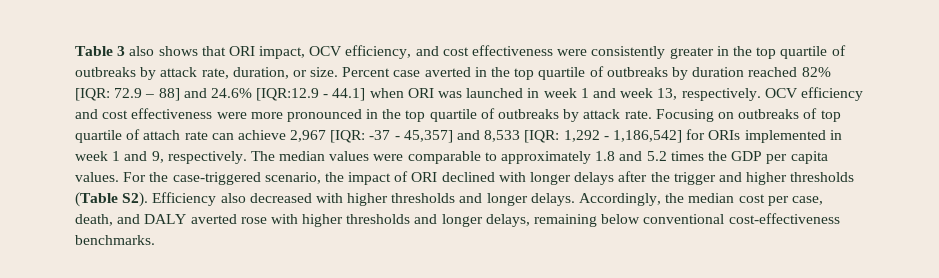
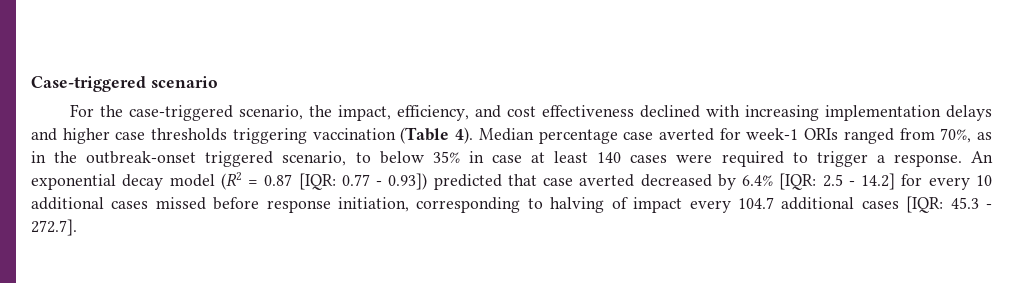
- Table 3 also shows that ORI impact, OCV efficiency, and cost effectiveness were consistently greater in the top quartile of outbreaks by attack rate, duration, or size. Percent case averted in the top quartile of outbreaks by duration reached 82% [IQR: 72.9 – 88] and 24.6% [IQR:12.9 - 44.1] when ORI was launched in week 1 and week 13, respectively. OCV efficiency and cost effectiveness were more pronounced in the top quartile of outbreaks by attack rate. Focusing on outbreaks of top quartile of attach rate can achieve 2,967 [IQR: -37 - 45,357] and 8,533 [IQR: 1,292 - 1,186,542] for ORIs implemented in week 1 and 9, respectively. The median values were comparable to approximately 1.8 and 5.2 times the GDP per capita values. For the case-triggered scenario, the impact of ORI declined with longer delays after the trigger and higher thresholds (Table S2). Efficiency also decreased with higher thresholds and longer delays. Accordingly, the median cost per case, death, and DALY averted rose with higher thresholds and longer delays, remaining below conventional cost-effectiveness benchmarks.
+ Case-triggered scenario
+ For the case-triggered scenario, the impact, efficiency, and cost effectiveness declined with increasing implementation delays and higher case thresholds triggering vaccination (Table 4). Median percentage case averted for week-1 ORIs ranged from 70%, as in the outbreak-onset triggered scenario, to below 35% in case at least 140 cases were required to trigger a response. An exponential decay model (R2 = 0.87 [IQR: 0.77 - 0.93]) predicted that case averted decreased by 6.4% [IQR: 2.5 - 14.2] for every 10 additional cases missed before response initiation, corresponding to halving of impact every 104.7 additional cases [IQR: 45.3 - 272.7].

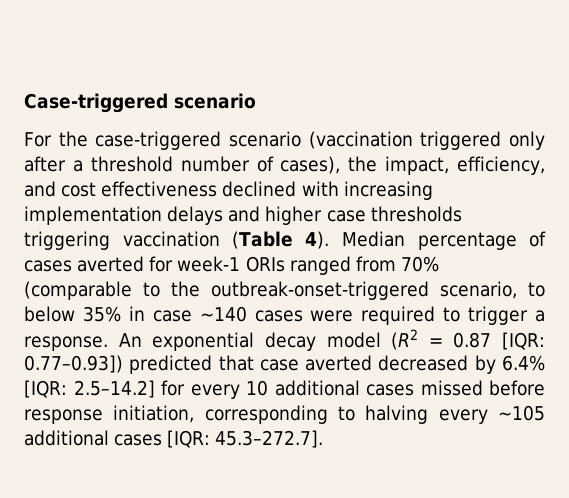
- For the case-triggered scenario, the impact, efficiency, and cost effectiveness declined with increasing implementation delays and higher case thresholds triggering vaccination (Table 4).
+ For the case-triggered scenario (vaccination triggered only after a threshold number of cases), the impact, efficiency, and cost effectiveness declined with increasing implementation delays and higher case thresholds triggering vaccination (Table 4).
- Median percentage case averted for week-1 ORIs ranged from 70%, as in the outbreak-onset triggered scenario, to below 35% in case at least 140 cases were required to trigger a response.
+ Median percentage of cases averted for week-1 ORIs ranged from 70% (comparable to the outbreak-onset-triggered scenario, to below 35% in case ~140 cases were required to trigger a response.
- An exponential decay model (R2 = 0.87 [IQR: 0.77 - 0.93]) predicted that case averted decreased by 6.4% [IQR: 2.5 - 14.2] for every 10 additional cases missed before response initiation, corresponding to halving of impact every 104.7 additional cases [IQR: 45.3 - 272.7].
+ An exponential decay model (R2 = 0.87 [IQR: 0.77–0.93]) predicted that case averted decreased by 6.4% [IQR: 2.5–14.2] for every 10 additional cases missed before response initiation, corresponding to halving every ~105 additional cases [IQR: 45.3–272.7].

